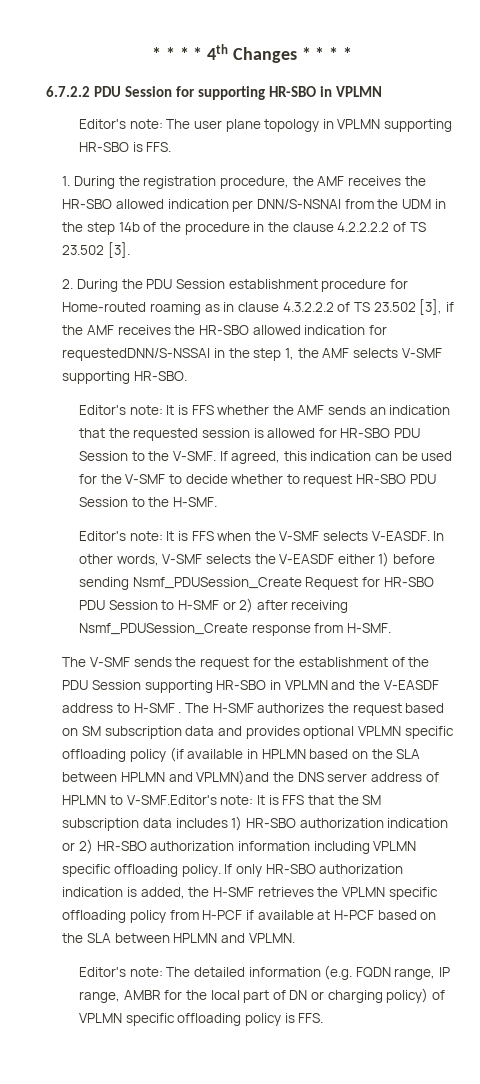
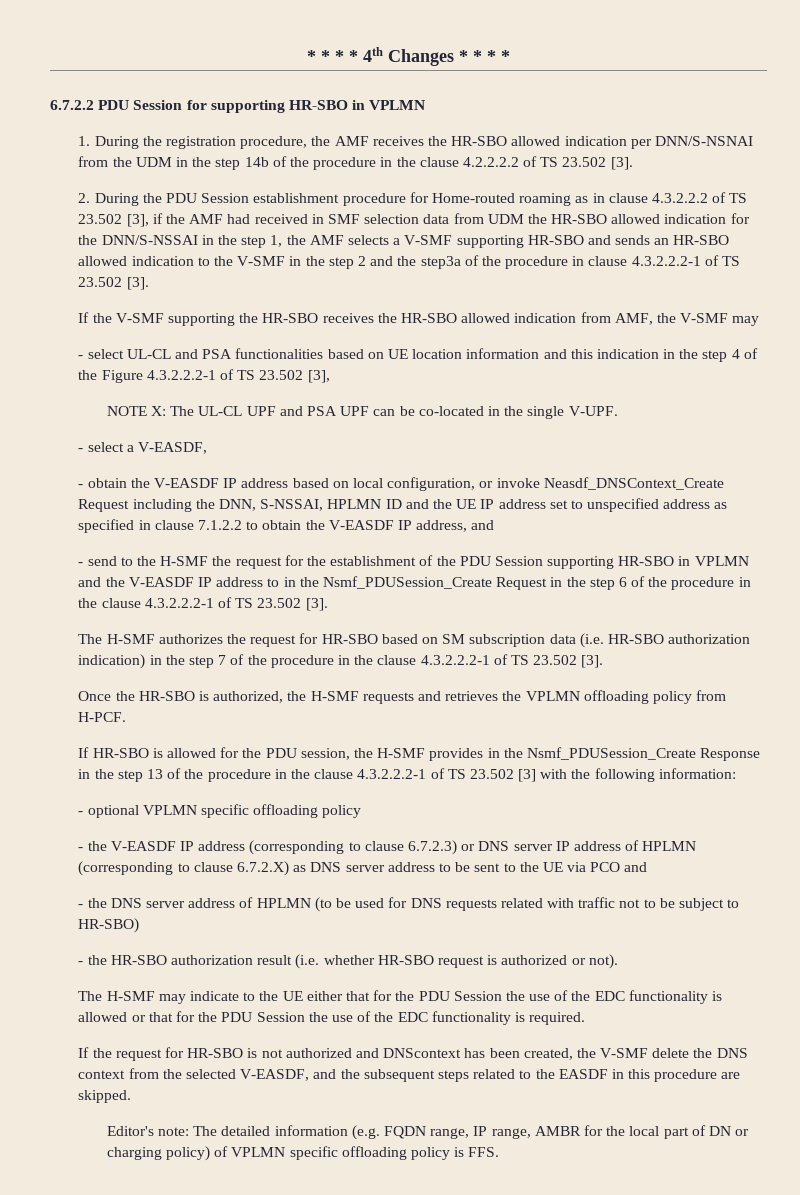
- Editor's note: The user plane topology in VPLMN supporting HR-SBO is FFS.
- 2. During the PDU Session establishment procedure for Home-routed roaming as in clause 4.3.2.2.2 of TS 23.502 [3], if the AMF receives the HR-SBO allowed indication for requestedDNN/S-NSSAI in the step 1, the AMF selects V-SMF supporting HR-SBO.
- Editor's note: It is FFS whether the AMF sends an indication that the requested session is allowed for HR-SBO PDU Session to the V-SMF. If agreed, this indication can be used for the V-SMF to decide whether to request HR-SBO PDU Session to the H-SMF.
- Editor's note: It is FFS when the V-SMF selects V-EASDF. In other words, V-SMF selects the V-EASDF either 1) before sending Nsmf_PDUSession_Create Request for HR-SBO PDU Session to H-SMF or 2) after receiving Nsmf_PDUSession_Create response from H-SMF.
- The V-SMF sends the request for the establishment of the PDU Session supporting HR-SBO in VPLMN and the V-EASDF address to H-SMF . The H-SMF authorizes the request based on SM subscription data and provides optional VPLMN specific offloading policy (if available in HPLMN based on the SLA between HPLMN and VPLMN)and the DNS server address of HPLMN to V-SMF.Editor's note: It is FFS that the SM subscription data includes 1) HR-SBO authorization indication or 2) HR-SBO authorization information including VPLMN specific offloading policy. If only HR-SBO authorization indication is added, the H-SMF retrieves the VPLMN specific offloading policy from H-PCF if available at H-PCF based on the SLA between HPLMN and VPLMN.
+ 2. During the PDU Session establishment procedure for Home-routed roaming as in clause 4.3.2.2.2 of TS 23.502 [3], if the AMF had received in SMF selection data from UDM the HR-SBO allowed indication for the DNN/S-NSSAI in the step 1, the AMF selects a V-SMF supporting HR-SBO and sends an HR-SBO allowed indication to the V-SMF in the step 2 and the step3a of the procedure in clause 4.3.2.2.2-1 of TS 23.502 [3].
+ If the V-SMF supporting the HR-SBO receives the HR-SBO allowed indication from AMF, the V-SMF may
+ - select UL-CL and PSA functionalities based on UE location information and this indication in the step 4 of the Figure 4.3.2.2.2-1 of TS 23.502 [3],
+ NOTE X: The UL-CL UPF and PSA UPF can be co-located in the single V-UPF.
+ - select a V-EASDF,
+ - obtain the V-EASDF IP address based on local configuration, or invoke Neasdf_DNSContext_Create Request including the DNN, S-NSSAI, HPLMN ID and the UE IP address set to unspecified address as specified in clause 7.1.2.2 to obtain the V-EASDF IP address, and
+ - send to the H-SMF the request for the establishment of the PDU Session supporting HR-SBO in VPLMN and the V-EASDF IP address to in the Nsmf_PDUSession_Create Request in the step 6 of the procedure in the clause 4.3.2.2.2-1 of TS 23.502 [3].
+ The H-SMF authorizes the request for HR-SBO based on SM subscription data (i.e. HR-SBO authorization indication) in the step 7 of the procedure in the clause 4.3.2.2.2-1 of TS 23.502 [3].
+ Once the HR-SBO is authorized, the H-SMF requests and retrieves the VPLMN offloading policy from H-PCF.
+ If HR-SBO is allowed for the PDU session, the H-SMF provides in the Nsmf_PDUSession_Create Response in the step 13 of the procedure in the clause 4.3.2.2.2-1 of TS 23.502 [3] with the following information:
+ - optional VPLMN specific offloading policy
+ - the V-EASDF IP address (corresponding to clause 6.7.2.3) or DNS server IP address of HPLMN (corresponding to clause 6.7.2.X) as DNS server address to be sent to the UE via PCO and
+ - the DNS server address of HPLMN (to be used for DNS requests related with traffic not to be subject to HR-SBO)
+ - the HR-SBO authorization result (i.e. whether HR-SBO request is authorized or not).
+ The H-SMF may indicate to the UE either that for the PDU Session the use of the EDC functionality is allowed or that for the PDU Session the use of the EDC functionality is required.
+ If the request for HR-SBO is not authorized and DNScontext has been created, the V-SMF delete the DNS context from the selected V-EASDF, and the subsequent steps related to the EASDF in this procedure are skipped.

